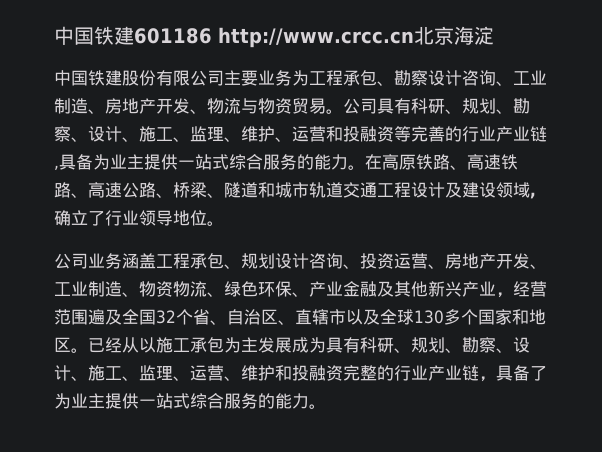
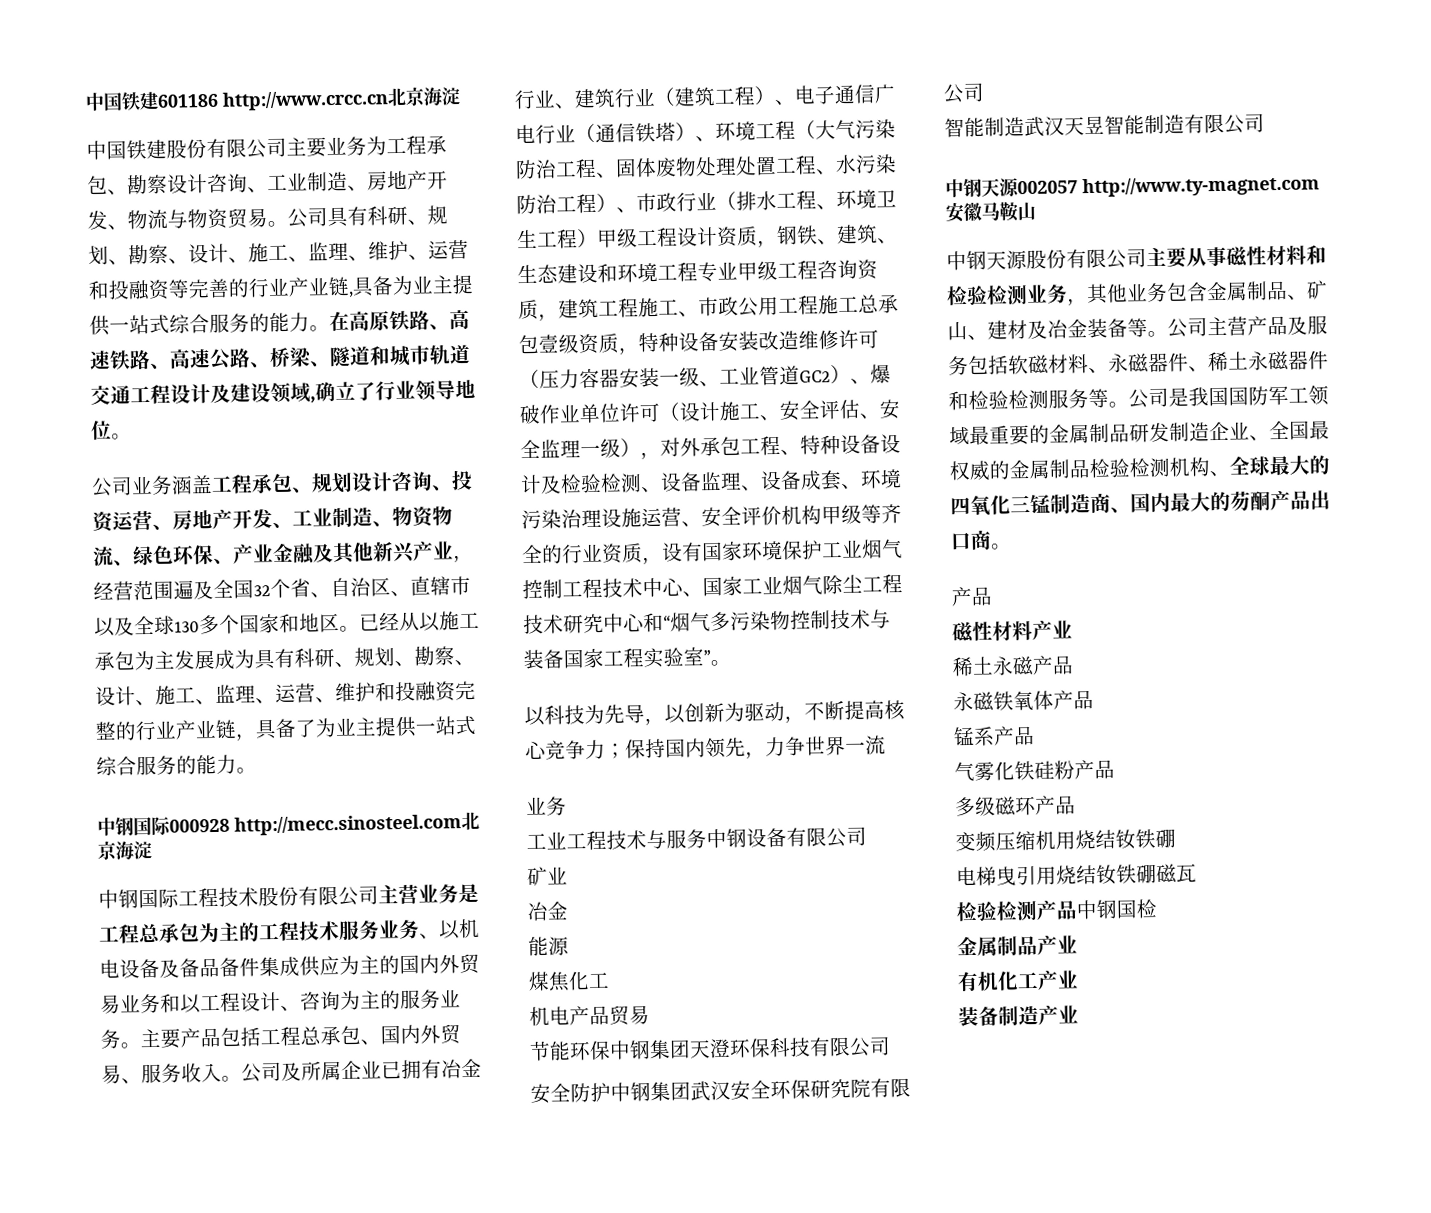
+ 中钢国际000928 http://mecc.sinosteel.com北京海淀
+ 中钢国际工程技术股份有限公司主营业务是工程总承包为主的工程技术服务业务、以机电设备及备品备件集成供应为主的国内外贸易业务和以工程设计、咨询为主的服务业务。主要产品包括工程总承包、国内外贸易、服务收入。公司及所属企业已拥有冶金行业、建筑行业（建筑工程）、电子通信广电行业（通信铁塔）、环境工程（大气污染防治工程、固体废物处理处置工程、水污染防治工程）、市政行业（排水工程、环境卫生工程）甲级工程设计资质，钢铁、建筑、生态建设和环境工程专业甲级工程咨询资质，建筑工程施工、市政公用工程施工总承包壹级资质，特种设备安装改造维修许可（压力容器安装一级、工业管道GC2）、爆破作业单位许可（设计施工、安全评估、安全监理一级），对外承包工程、特种设备设计及检验检测、设备监理、设备成套、环境污染治理设施运营、安全评价机构甲级等齐全的行业资质，设有国家环境保护工业烟气控制工程技术中心、国家工业烟气除尘工程技术研究中心和“烟气多污染物控制技术与装备国家工程实验室”。
+ 以科技为先导，以创新为驱动，不断提高核心竞争力；保持国内领先，力争世界一流
+ 业务
+ 工业工程技术与服务中钢设备有限公司
+ 矿业
+ 冶金
+ 能源
+ 煤焦化工
+ 机电产品贸易
+ 节能环保中钢集团天澄环保科技有限公司
+ 安全防护中钢集团武汉安全环保研究院有限公司
+ 智能制造武汉天昱智能制造有限公司
+ 中钢天源002057 http://www.ty-magnet.com安徽马鞍山
+ 中钢天源股份有限公司主要从事磁性材料和检验检测业务，其他业务包含金属制品、矿山、建材及冶金装备等。公司主营产品及服务包括软磁材料、永磁器件、稀土永磁器件和检验检测服务等。公司是我国国防军工领域最重要的金属制品研发制造企业、全国最权威的金属制品检验检测机构、全球最大的四氧化三锰制造商、国内最大的芴酮产品出口商。
+ 产品
+ 磁性材料产业
+ 稀土永磁产品
+ 永磁铁氧体产品
+ 锰系产品
+ 气雾化铁硅粉产品
+ 多级磁环产品
+ 变频压缩机用烧结钕铁硼
+ 电梯曳引用烧结钕铁硼磁瓦
+ 检验检测产品中钢国检
+ 金属制品产业
+ 有机化工产业
+ 装备制造产业

